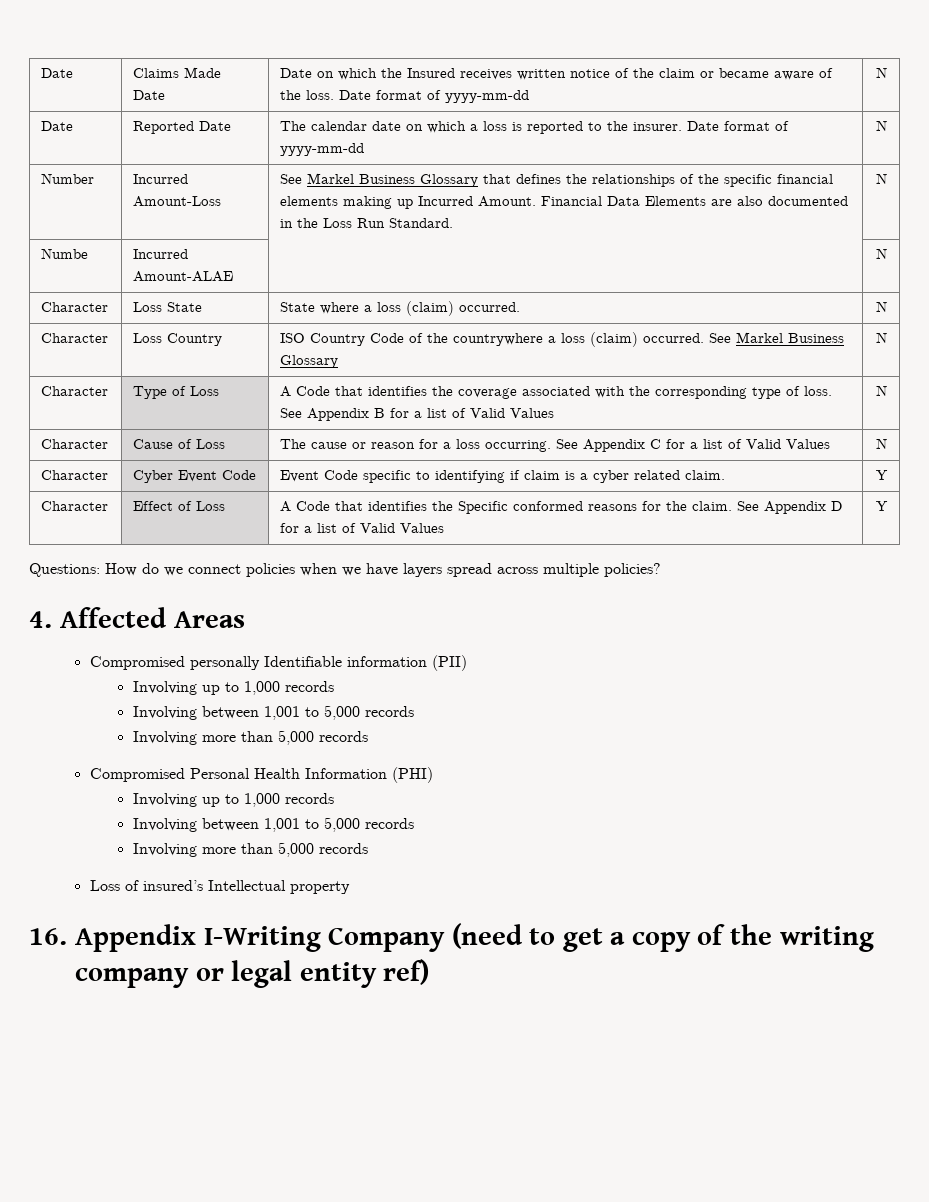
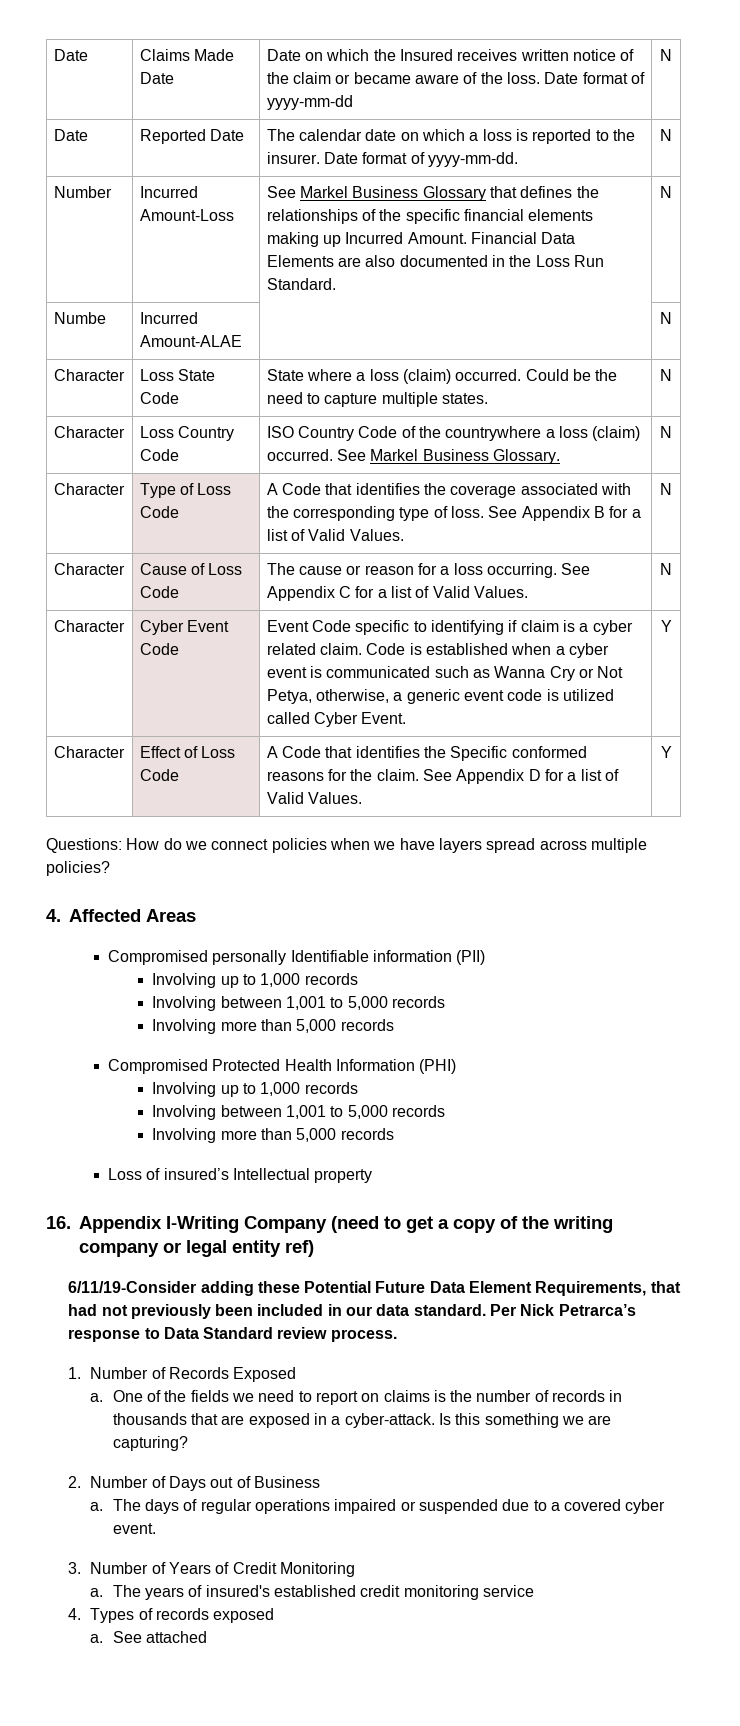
- Date | Reported Date | The calendar date on which a loss is reported to the insurer. Date format of yyyy-mm-dd | N
+ Date | Reported Date | The calendar date on which a loss is reported to the insurer. Date format of yyyy-mm-dd. | N
- Character | Loss State | State where a loss (claim) occurred. | N
+ Character | Loss State Code | State where a loss (claim) occurred. Could be the need to capture multiple states. | N
- Character | Loss Country | ISO Country Code of the countrywhere a loss (claim) occurred. See Markel Business Glossary | N
+ Character | Loss Country Code | ISO Country Code of the countrywhere a loss (claim) occurred. See Markel Business Glossary. | N
- Character | Type of Loss | A Code that identifies the coverage associated with the corresponding type of loss. See Appendix B for a list of Valid Values | N
+ Character | Type of Loss Code | A Code that identifies the coverage associated with the corresponding type of loss. See Appendix B for a list of Valid Values. | N
- Character | Cause of Loss | The cause or reason for a loss occurring. See Appendix C for a list of Valid Values | N
+ Character | Cause of Loss Code | The cause or reason for a loss occurring. See Appendix C for a list of Valid Values. | N
+ Code is established when a cyber event is communicated such as Wanna Cry or Not Petya, otherwise, a generic event code is utilized called Cyber Event.
- Character | Effect of Loss | A Code that identifies the Specific conformed reasons for the claim. See Appendix D for a list of Valid Values | Y
+ Character | Effect of Loss Code | A Code that identifies the Specific conformed reasons for the claim. See Appendix D for a list of Valid Values. | Y
- Compromised Personal Health Information (PHI)
+ Compromised Protected Health Information (PHI)
+ 6/11/19-Consider adding these Potential Future Data Element Requirements, that had not previously been included in our data standard. Per Nick Petrarca’s response to Data Standard review process.
+ 1. Number of Records Exposed
+ a. One of the fields we need to report on claims is the number of records in thousands that are exposed in a cyber-attack. Is this something we are capturing?
+ 2. Number of Days out of Business
+ a. The days of regular operations impaired or suspended due to a covered cyber event.
+ 3. Number of Years of Credit Monitoring
+ a. The years of insured's established credit monitoring service
+ 4. Types of records exposed
+ a. See attached

